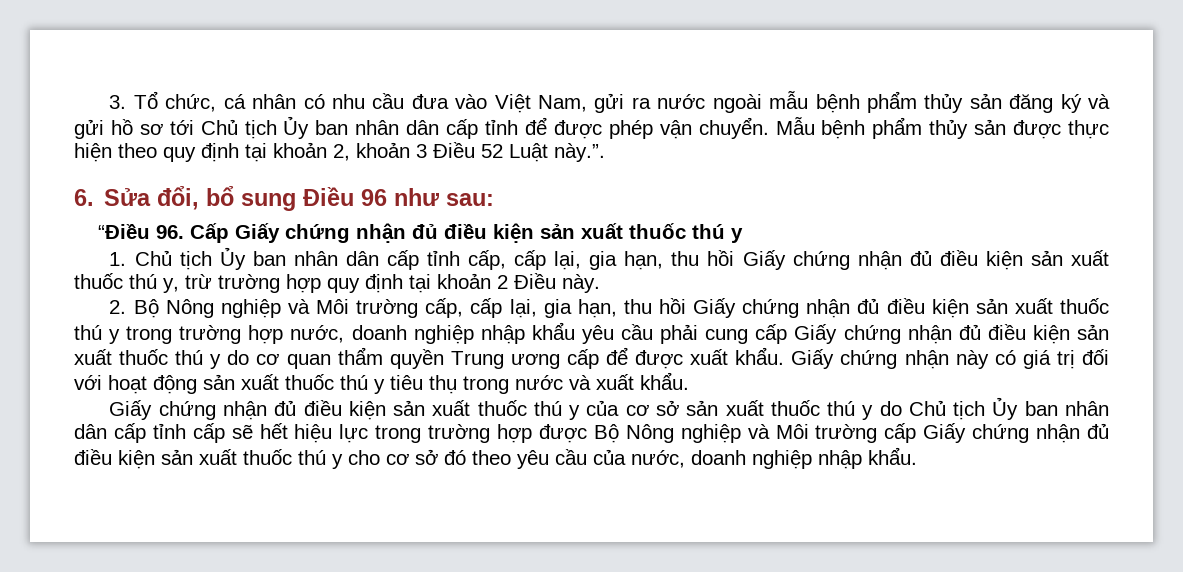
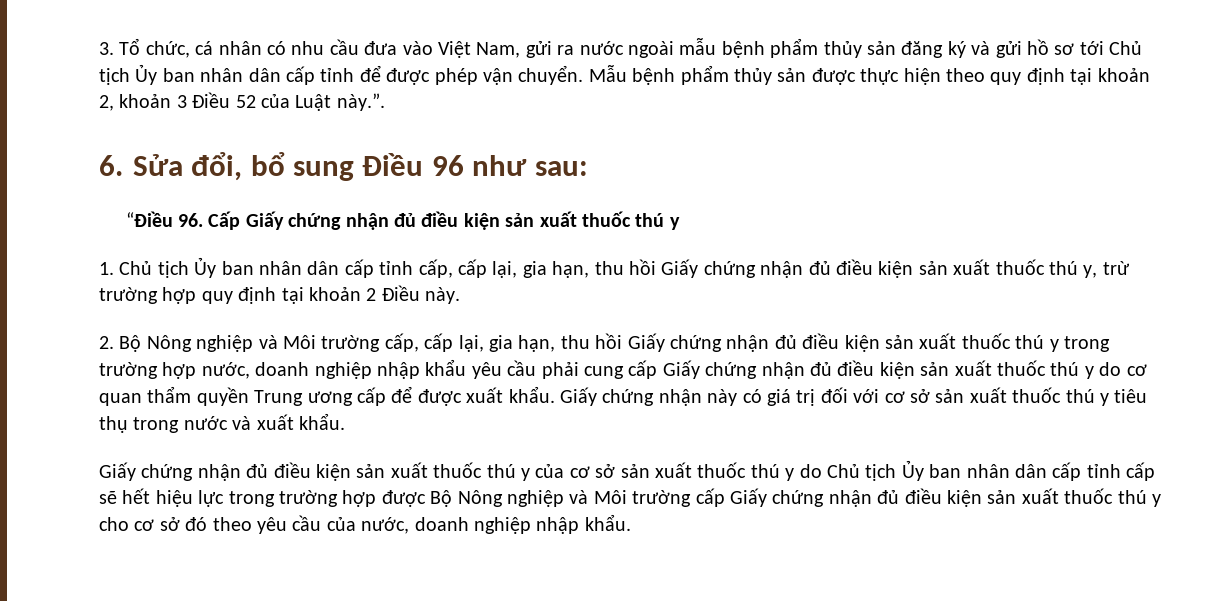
- Mẫu bệnh phẩm thủy sản được thực hiện theo quy định tại khoản 2, khoản 3 Điều 52 Luật này.”.
+ Mẫu bệnh phẩm thủy sản được thực hiện theo quy định tại khoản 2, khoản 3 Điều 52 của Luật này.”.
- Giấy chứng nhận này có giá trị đối với hoạt động sản xuất thuốc thú y tiêu thụ trong nước và xuất khẩu.
+ Giấy chứng nhận này có giá trị đối với cơ sở sản xuất thuốc thú y tiêu thụ trong nước và xuất khẩu.

